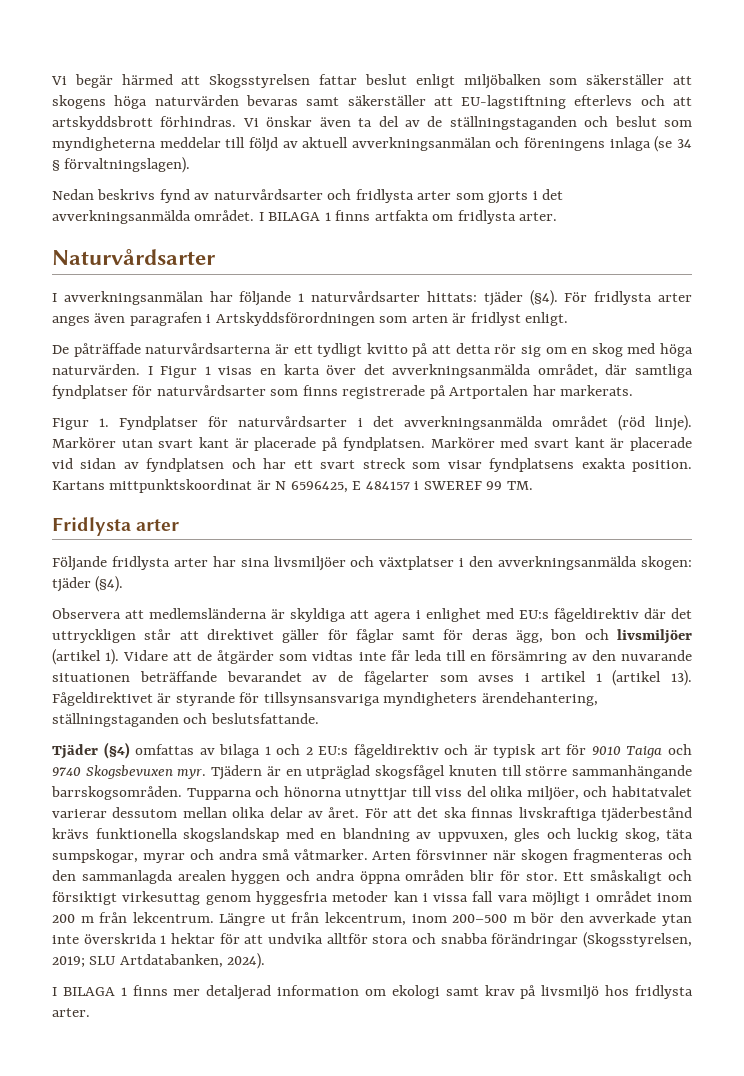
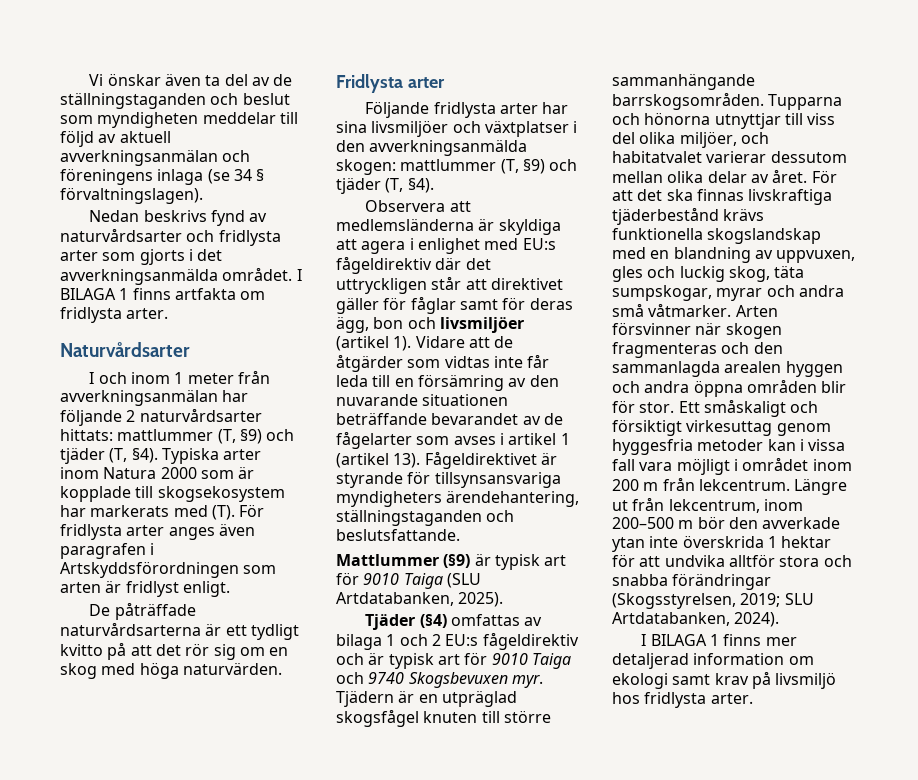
- Vi begär härmed att Skogsstyrelsen fattar beslut enligt miljöbalken som säkerställer att skogens höga naturvärden bevaras samt säkerställer att EU-lagstiftning efterlevs och att artskyddsbrott förhindras. Vi önskar även ta del av de ställningstaganden och beslut som myndigheterna meddelar till följd av aktuell avverkningsanmälan och föreningens inlaga (se 34 § förvaltningslagen).
+ Vi önskar även ta del av de ställningstaganden och beslut som myndigheten meddelar till följd av aktuell avverkningsanmälan och föreningens inlaga (se 34 § förvaltningslagen).
- I avverkningsanmälan har följande 1 naturvårdsarter hittats: tjäder (§4). För fridlysta arter anges även paragrafen i Artskyddsförordningen som arten är fridlyst enligt.
+ I och inom 1 meter från avverkningsanmälan har följande 2 naturvårdsarter hittats: mattlummer (T, §9) och tjäder (T, §4). Typiska arter inom Natura 2000 som är kopplade till skogsekosystem har markerats med (T). För fridlysta arter anges även paragrafen i Artskyddsförordningen som arten är fridlyst enligt.
- De påträffade naturvårdsarterna är ett tydligt kvitto på att detta rör sig om en skog med höga naturvärden. I Figur 1 visas en karta över det avverkningsanmälda området, där samtliga fyndplatser för naturvårdsarter som finns registrerade på Artportalen har markerats.
- Figur 1. Fyndplatser för naturvårdsarter i det avverkningsanmälda området (röd linje). Markörer utan svart kant är placerade på fyndplatsen. Markörer med svart kant är placerade vid sidan av fyndplatsen och har ett svart streck som visar fyndplatsens exakta position. Kartans mittpunktskoordinat är N 6596425, E 484157 i SWEREF 99 TM.
+ De påträffade naturvårdsarterna är ett tydligt kvitto på att det rör sig om en skog med höga naturvärden.
- Följande fridlysta arter har sina livsmiljöer och växtplatser i den avverkningsanmälda skogen: tjäder (§4).
+ Följande fridlysta arter har sina livsmiljöer och växtplatser i den avverkningsanmälda skogen: mattlummer (T, §9) och tjäder (T, §4).
+ Mattlummer (§9) är typisk art för 9010 Taiga (SLU Artdatabanken, 2025).

